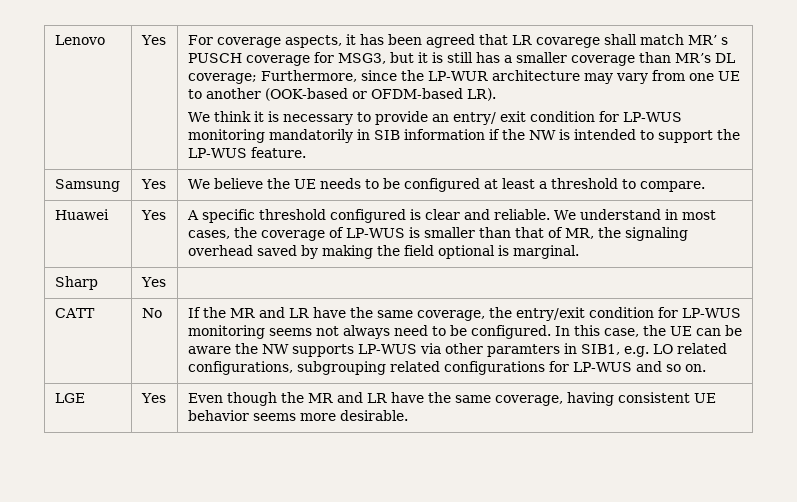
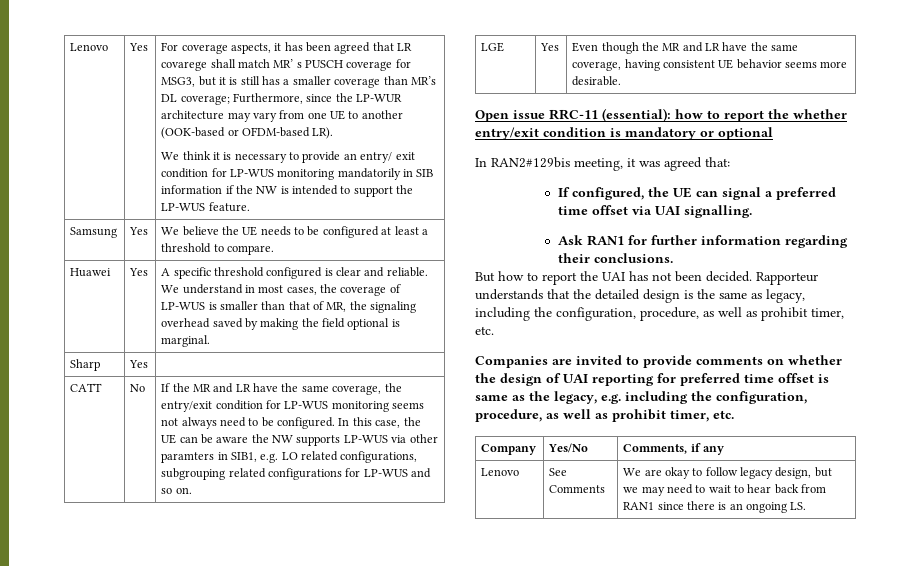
+ Open issue RRC-11 (essential): how to report the whether entry/exit condition is mandatory or optional
+ In RAN2#129bis meeting, it was agreed that:
+ If configured, the UE can signal a preferred time offset via UAI signalling.
+ Ask RAN1 for further information regarding their conclusions.
+ But how to report the UAI has not been decided. Rapporteur understands that the detailed design is the same as legacy, including the configuration, procedure, as well as prohibit timer, etc.
+ Companies are invited to provide comments on whether the design of UAI reporting for preferred time offset is same as the legacy, e.g. including the configuration, procedure, as well as prohibit timer, etc.
+ Company | Yes/No | Comments, if any
+ Lenovo | See Comments | We are okay to follow legacy design, but we may need to wait to hear back from RAN1 since there is an ongoing LS.

